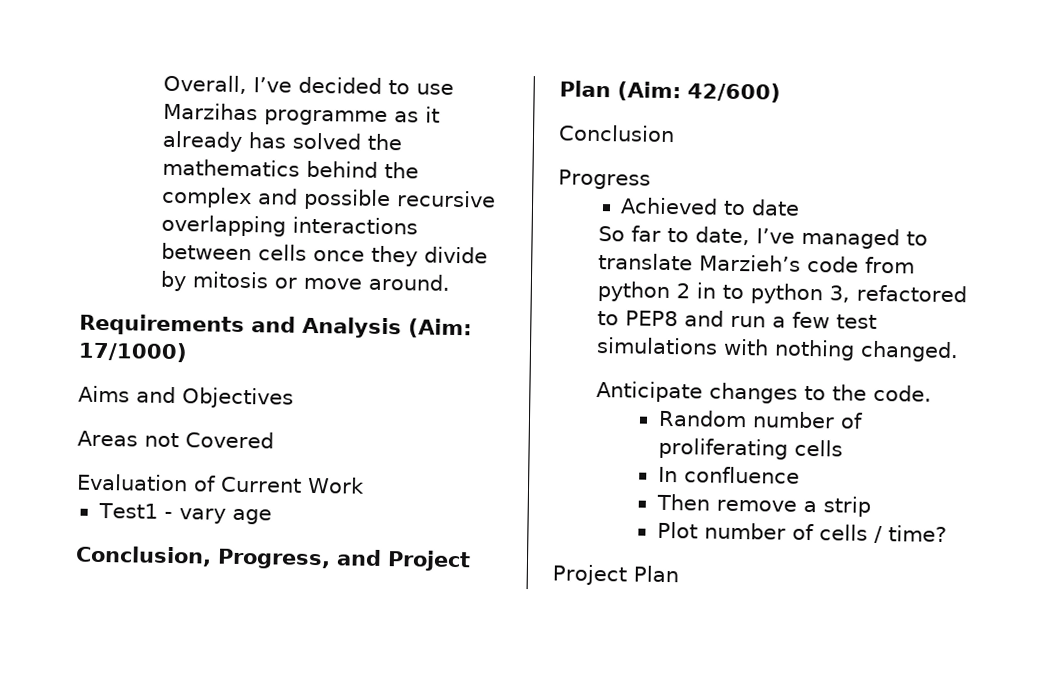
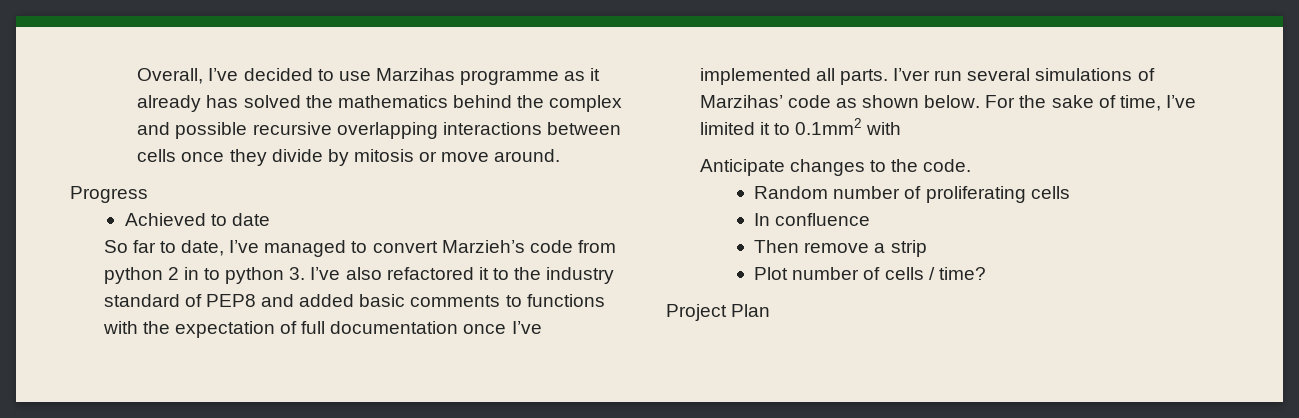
- Requirements and Analysis (Aim: 17/1000)
- Aims and Objectives
- Areas not Covered
- Evaluation of Current Work
- Test1 - vary age
- Conclusion, Progress, and Project Plan (Aim: 42/600)
- Conclusion
- So far to date, I’ve managed to translate Marzieh’s code from python 2 in to python 3, refactored to PEP8 and run a few test simulations with nothing changed.
+ So far to date, I’ve managed to convert Marzieh’s code from python 2 in to python 3. I’ve also refactored it to the industry standard of PEP8 and added basic comments to functions with the expectation of full documentation once I’ve implemented all parts. I’ver run several simulations of Marzihas’ code as shown below. For the sake of time, I’ve limited it to 0.1mm2 with

